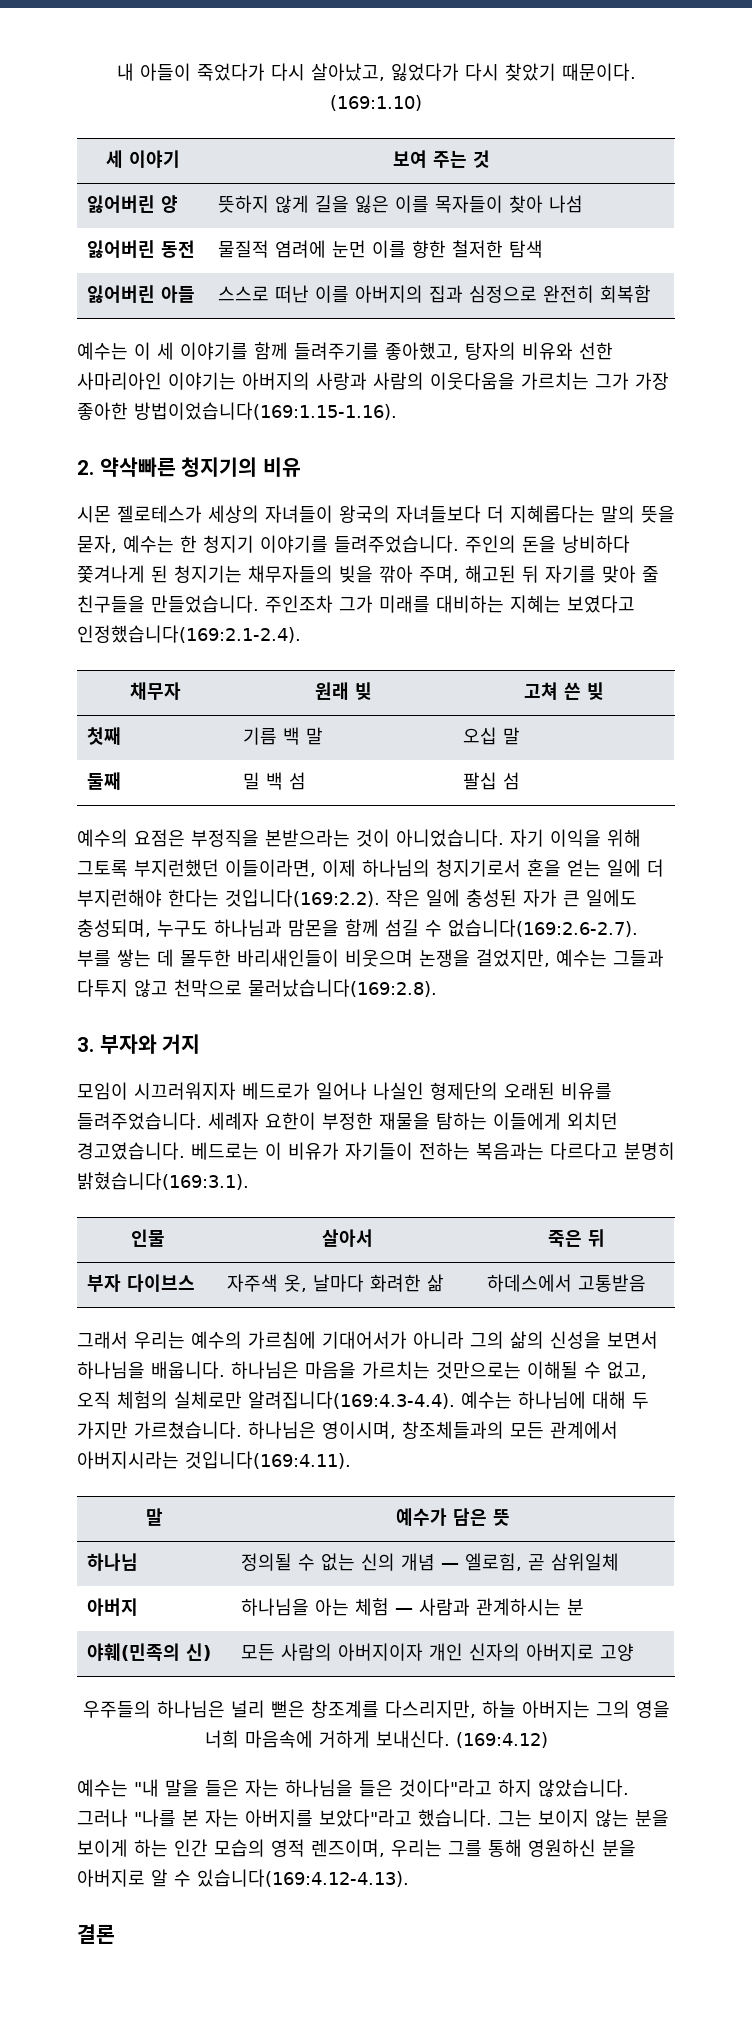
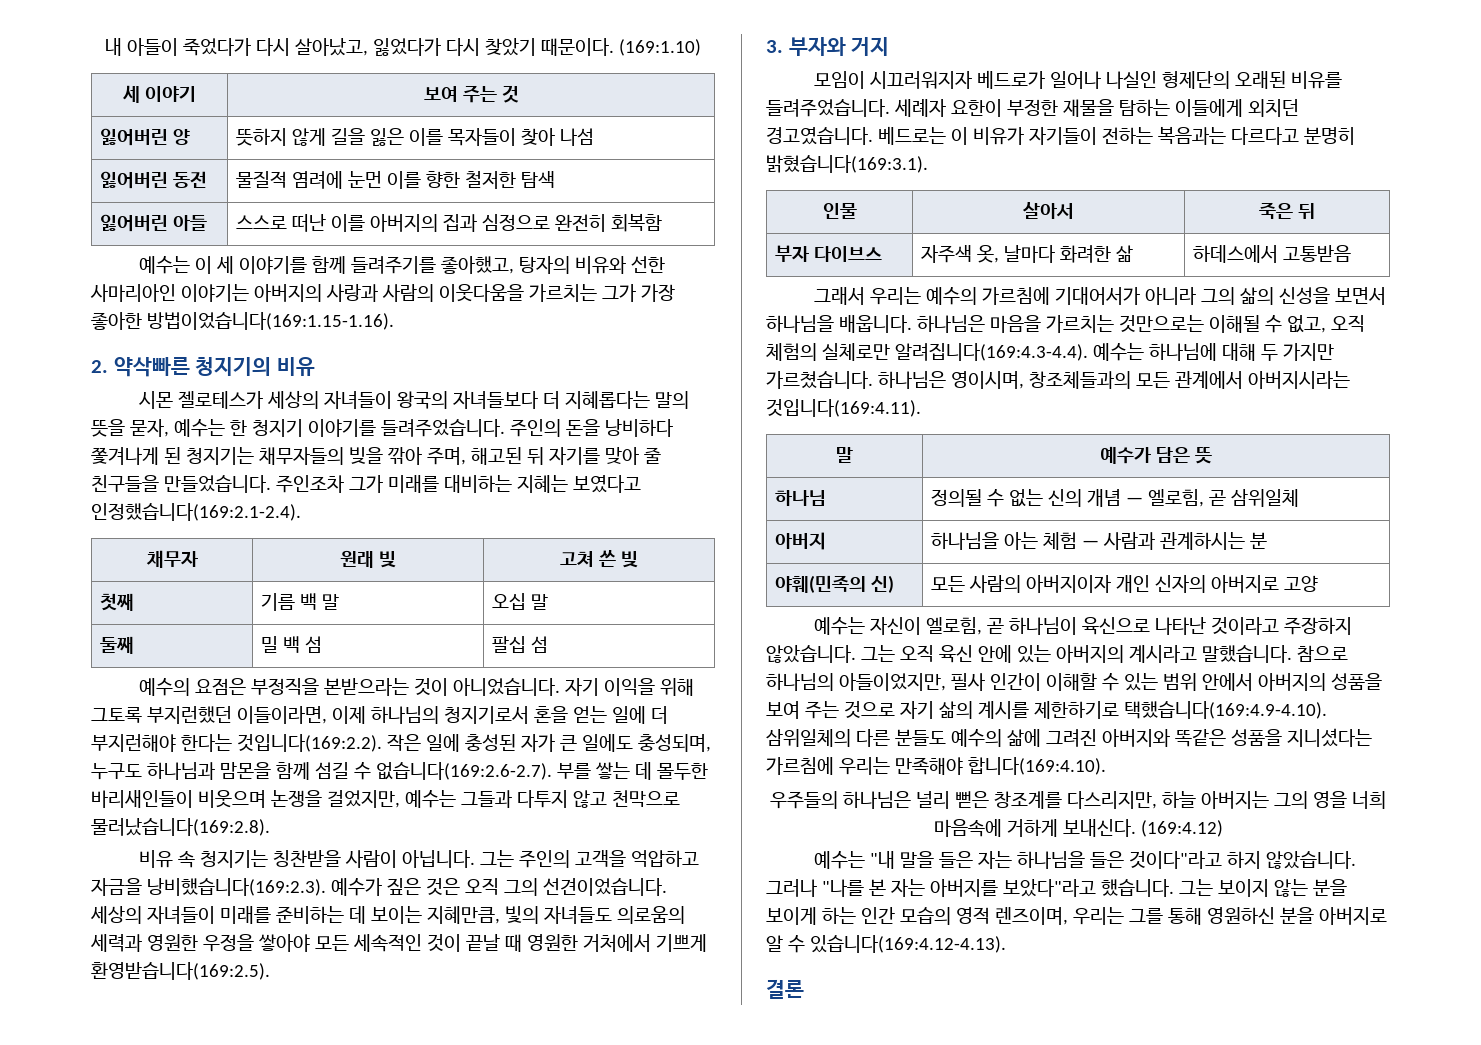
+ 비유 속 청지기는 칭찬받을 사람이 아닙니다. 그는 주인의 고객을 억압하고 자금을 낭비했습니다(169:2.3). 예수가 짚은 것은 오직 그의 선견이었습니다. 세상의 자녀들이 미래를 준비하는 데 보이는 지혜만큼, 빛의 자녀들도 의로움의 세력과 영원한 우정을 쌓아야 모든 세속적인 것이 끝날 때 영원한 거처에서 기쁘게 환영받습니다(169:2.5).
+ 예수는 자신이 엘로힘, 곧 하나님이 육신으로 나타난 것이라고 주장하지 않았습니다. 그는 오직 육신 안에 있는 아버지의 계시라고 말했습니다. 참으로 하나님의 아들이었지만, 필사 인간이 이해할 수 있는 범위 안에서 아버지의 성품을 보여 주는 것으로 자기 삶의 계시를 제한하기로 택했습니다(169:4.9-4.10). 삼위일체의 다른 분들도 예수의 삶에 그려진 아버지와 똑같은 성품을 지니셨다는 가르침에 우리는 만족해야 합니다(169:4.10).

